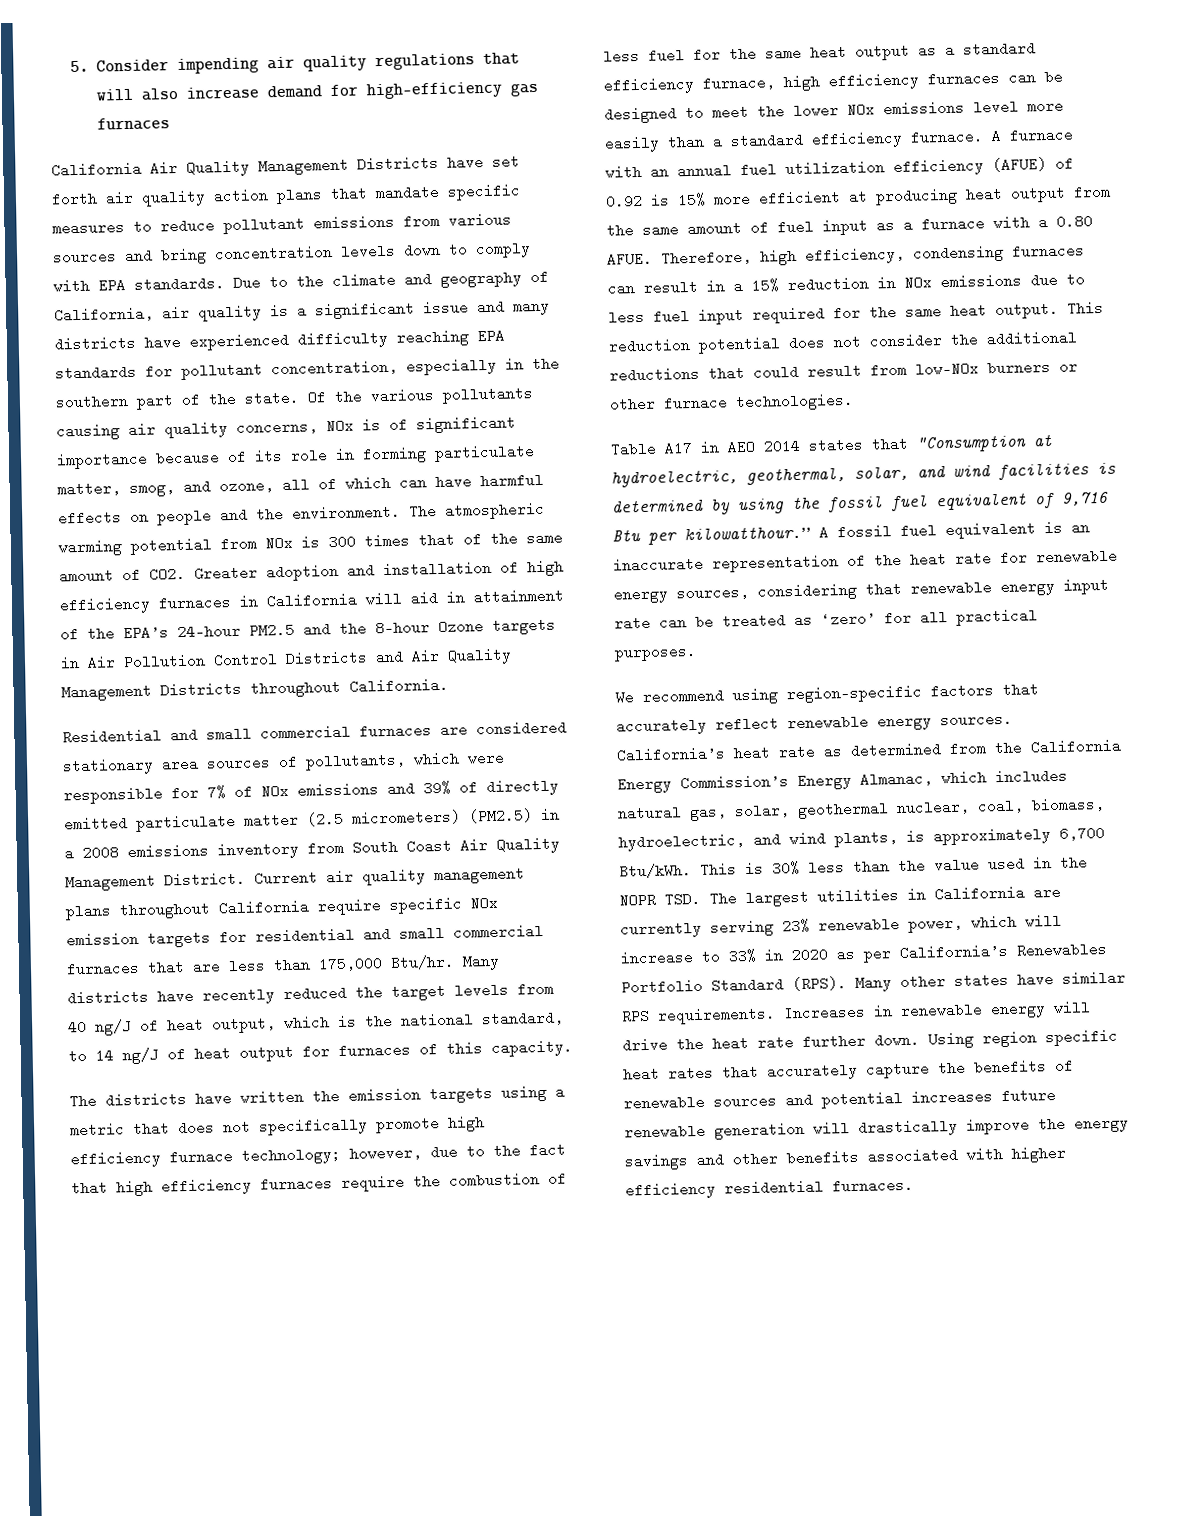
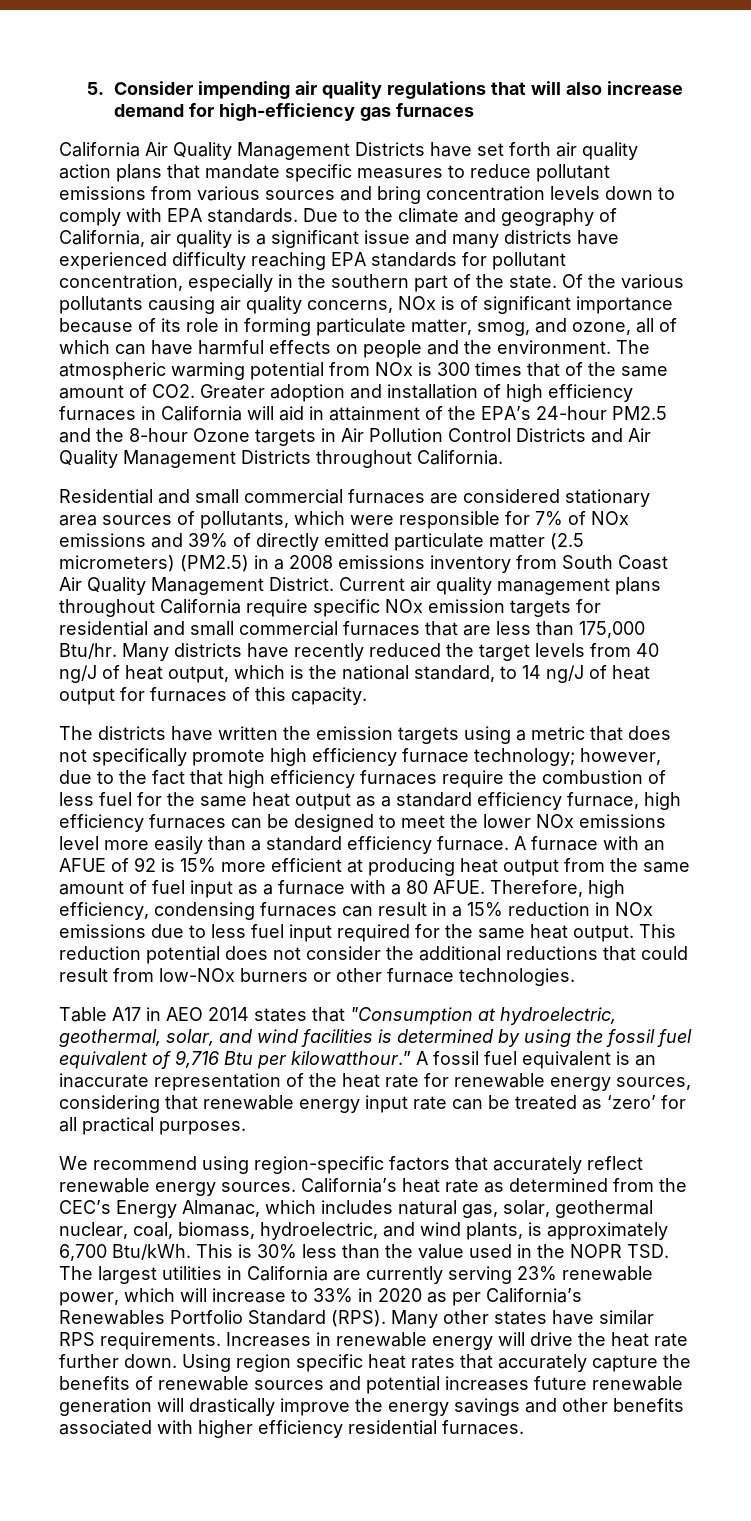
- A furnace with an annual fuel utilization efficiency (AFUE) of 0.92 is 15% more efficient at producing heat output from the same amount of fuel input as a furnace with a 0.80 AFUE.
+ A furnace with an AFUE of 92 is 15% more efficient at producing heat output from the same amount of fuel input as a furnace with a 80 AFUE.
- California’s heat rate as determined from the California Energy Commission’s Energy Almanac, which includes natural gas, solar, geothermal nuclear, coal, biomass, hydroelectric, and wind plants, is approximately 6,700 Btu/kWh.
+ California’s heat rate as determined from the CEC’s Energy Almanac, which includes natural gas, solar, geothermal nuclear, coal, biomass, hydroelectric, and wind plants, is approximately 6,700 Btu/kWh.

